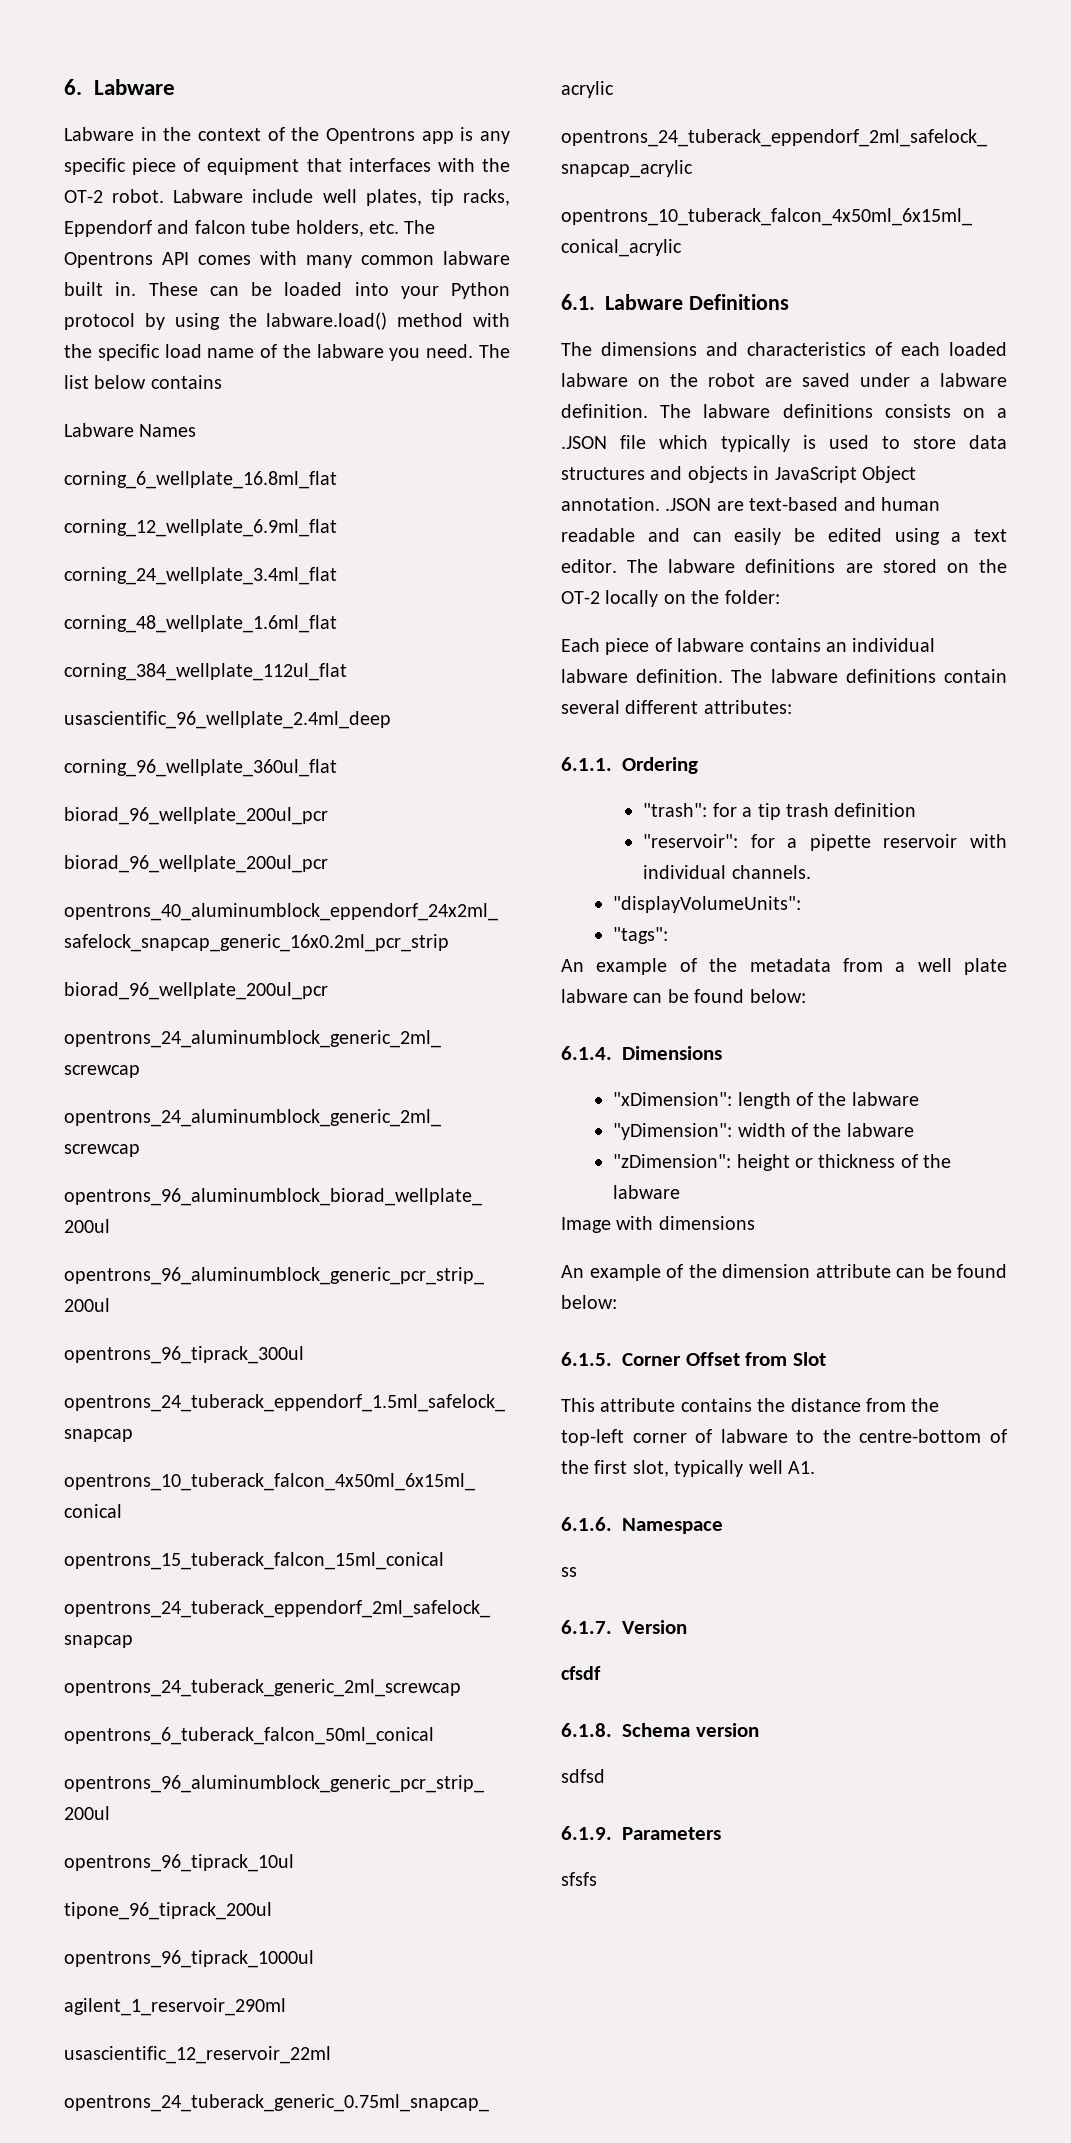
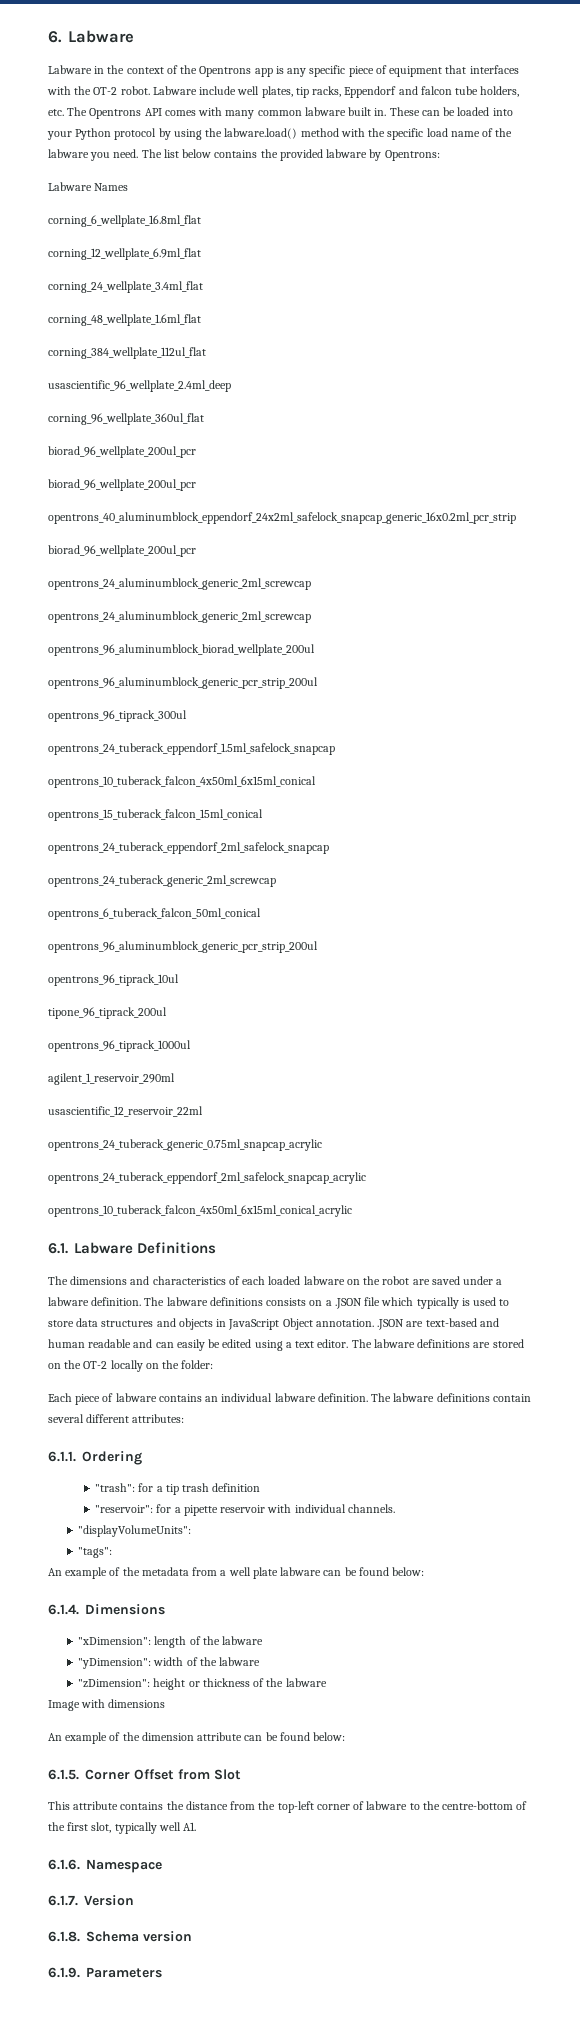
- The list below contains
+ The list below contains the provided labware by Opentrons:
- ss
- cfsdf
- sdfsd
- sfsfs

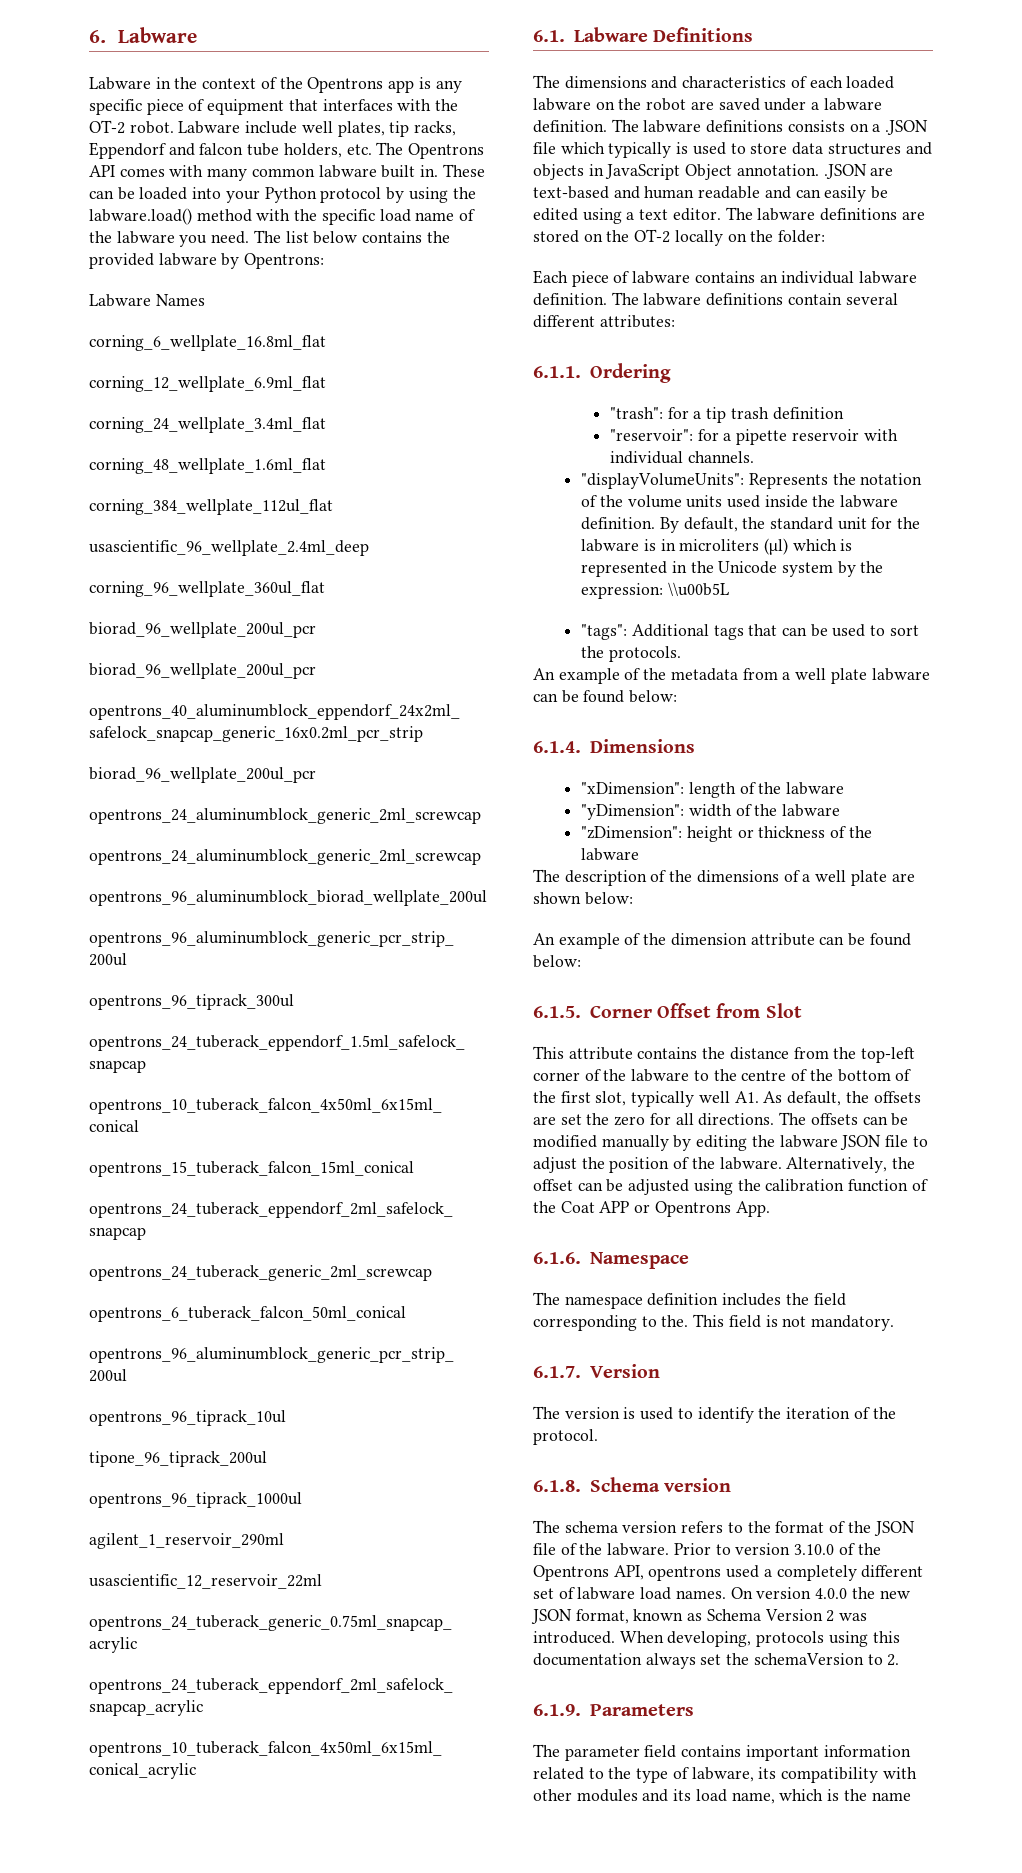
- "displayVolumeUnits":
- "tags":
+ "displayVolumeUnits": Represents the notation of the volume units used inside the labware definition. By default, the standard unit for the labware is in microliters (µl) which is represented in the Unicode system by the expression: \\u00b5L
+ "tags": Additional tags that can be used to sort the protocols.
- Image with dimensions
+ The description of the dimensions of a well plate are shown below:
- This attribute contains the distance from the top-left corner of labware to the centre-bottom of the first slot, typically well A1.
+ This attribute contains the distance from the top-left corner of the labware to the centre of the bottom of the first slot, typically well A1. As default, the offsets are set the zero for all directions. The offsets can be modified manually by editing the labware JSON file to adjust the position of the labware. Alternatively, the offset can be adjusted using the calibration function of the Coat APP or Opentrons App.
  6.1.6. Namespace
+ The namespace definition includes the field corresponding to the. This field is not mandatory.
  6.1.7. Version
+ The version is used to identify the iteration of the protocol.
  6.1.8. Schema version
+ The schema version refers to the format of the JSON file of the labware. Prior to version 3.10.0 of the Opentrons API, opentrons used a completely different set of labware load names. On version 4.0.0 the new JSON format, known as Schema Version 2 was introduced. When developing, protocols using this documentation always set the schemaVersion to 2.
  6.1.9. Parameters
+ The parameter field contains important information related to the type of labware, its compatibility with other modules and its load name, which is the name

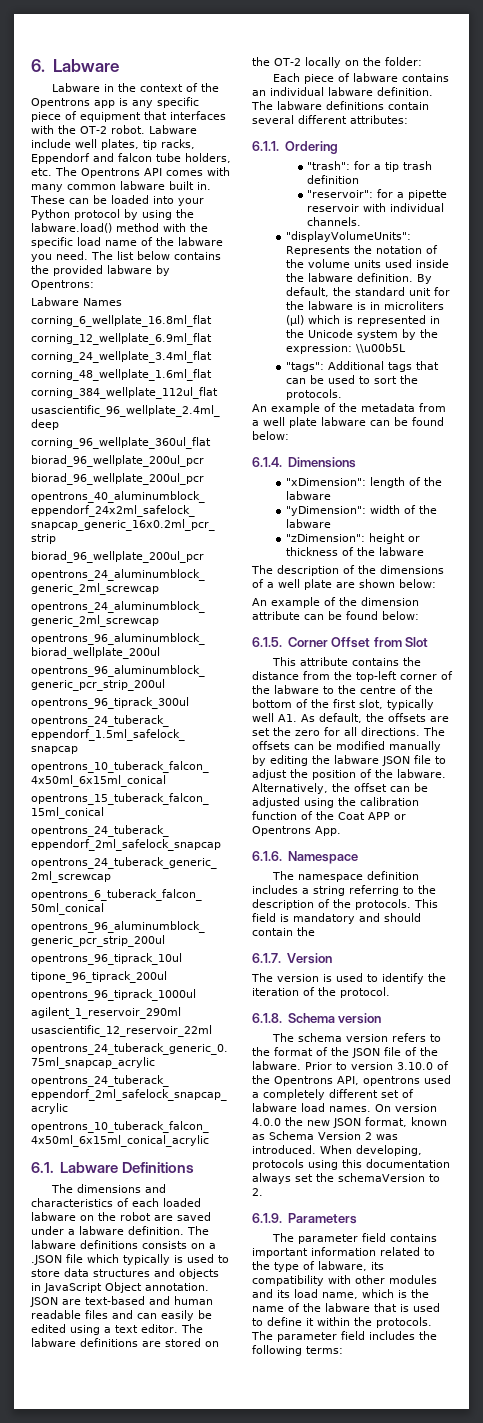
- The labware definitions consists on a .JSON file which typically is used to store data structures and objects in JavaScript Object annotation. .JSON are text-based and human readable and can easily be edited using a text editor.
+ The labware definitions consists on a .JSON file which typically is used to store data structures and objects in JavaScript Object annotation. JSON are text-based and human readable files and can easily be edited using a text editor.
- The namespace definition includes the field corresponding to the. This field is not mandatory.
+ The namespace definition includes a string referring to the description of the protocols. This field is mandatory and should contain the
- The parameter field contains important information related to the type of labware, its compatibility with other modules and its load name, which is the name
+ The parameter field contains important information related to the type of labware, its compatibility with other modules and its load name, which is the name of the labware that is used to define it within the protocols. The parameter field includes the following terms:

